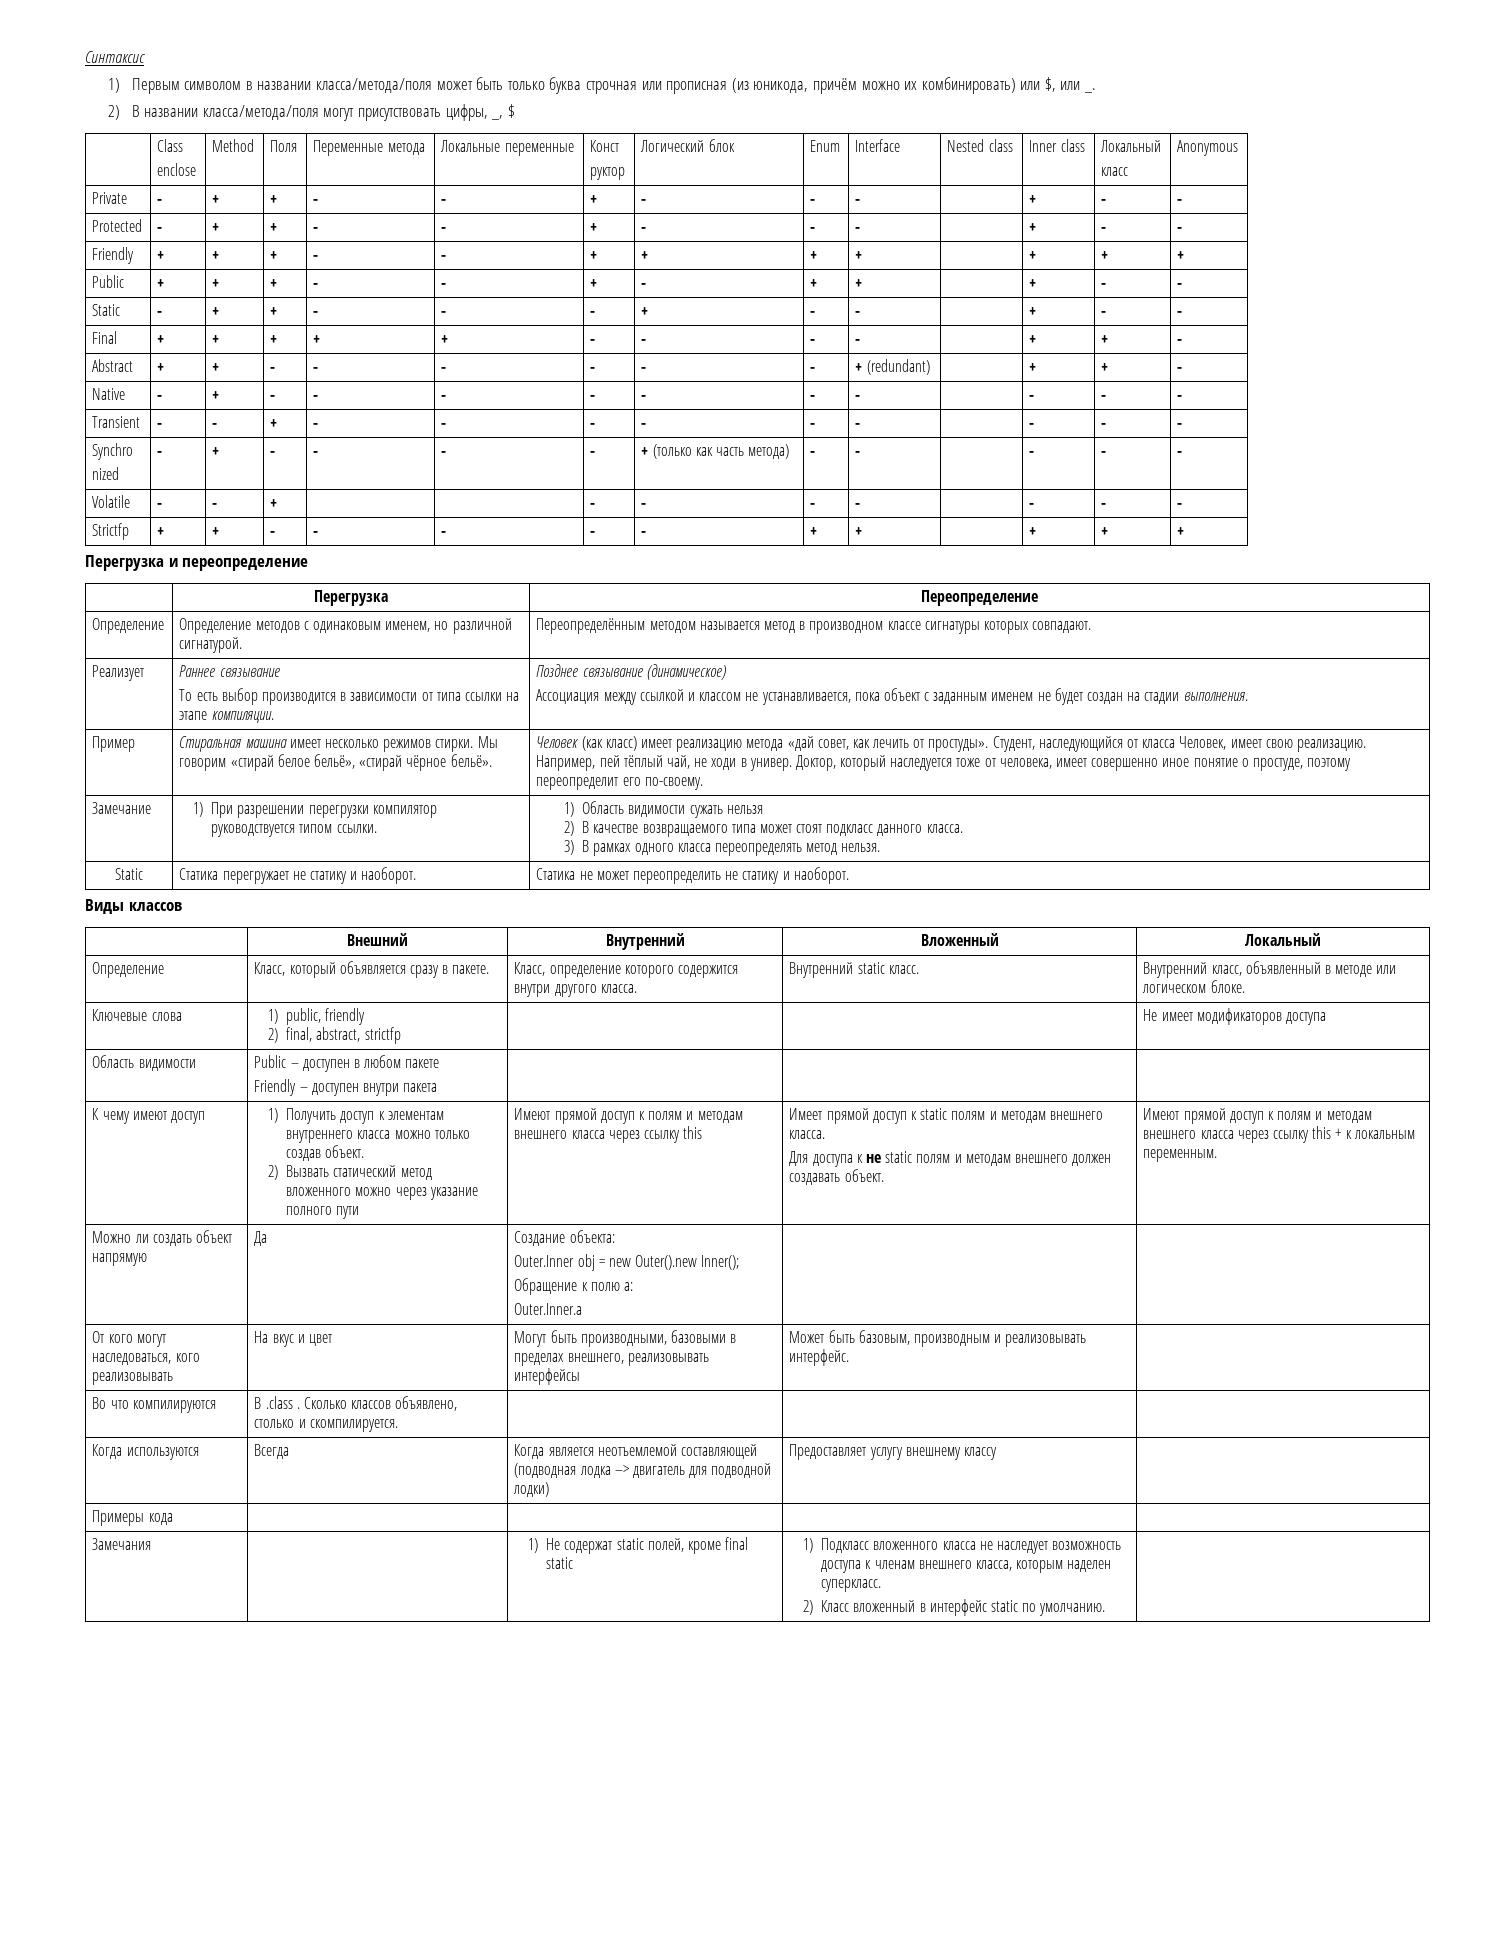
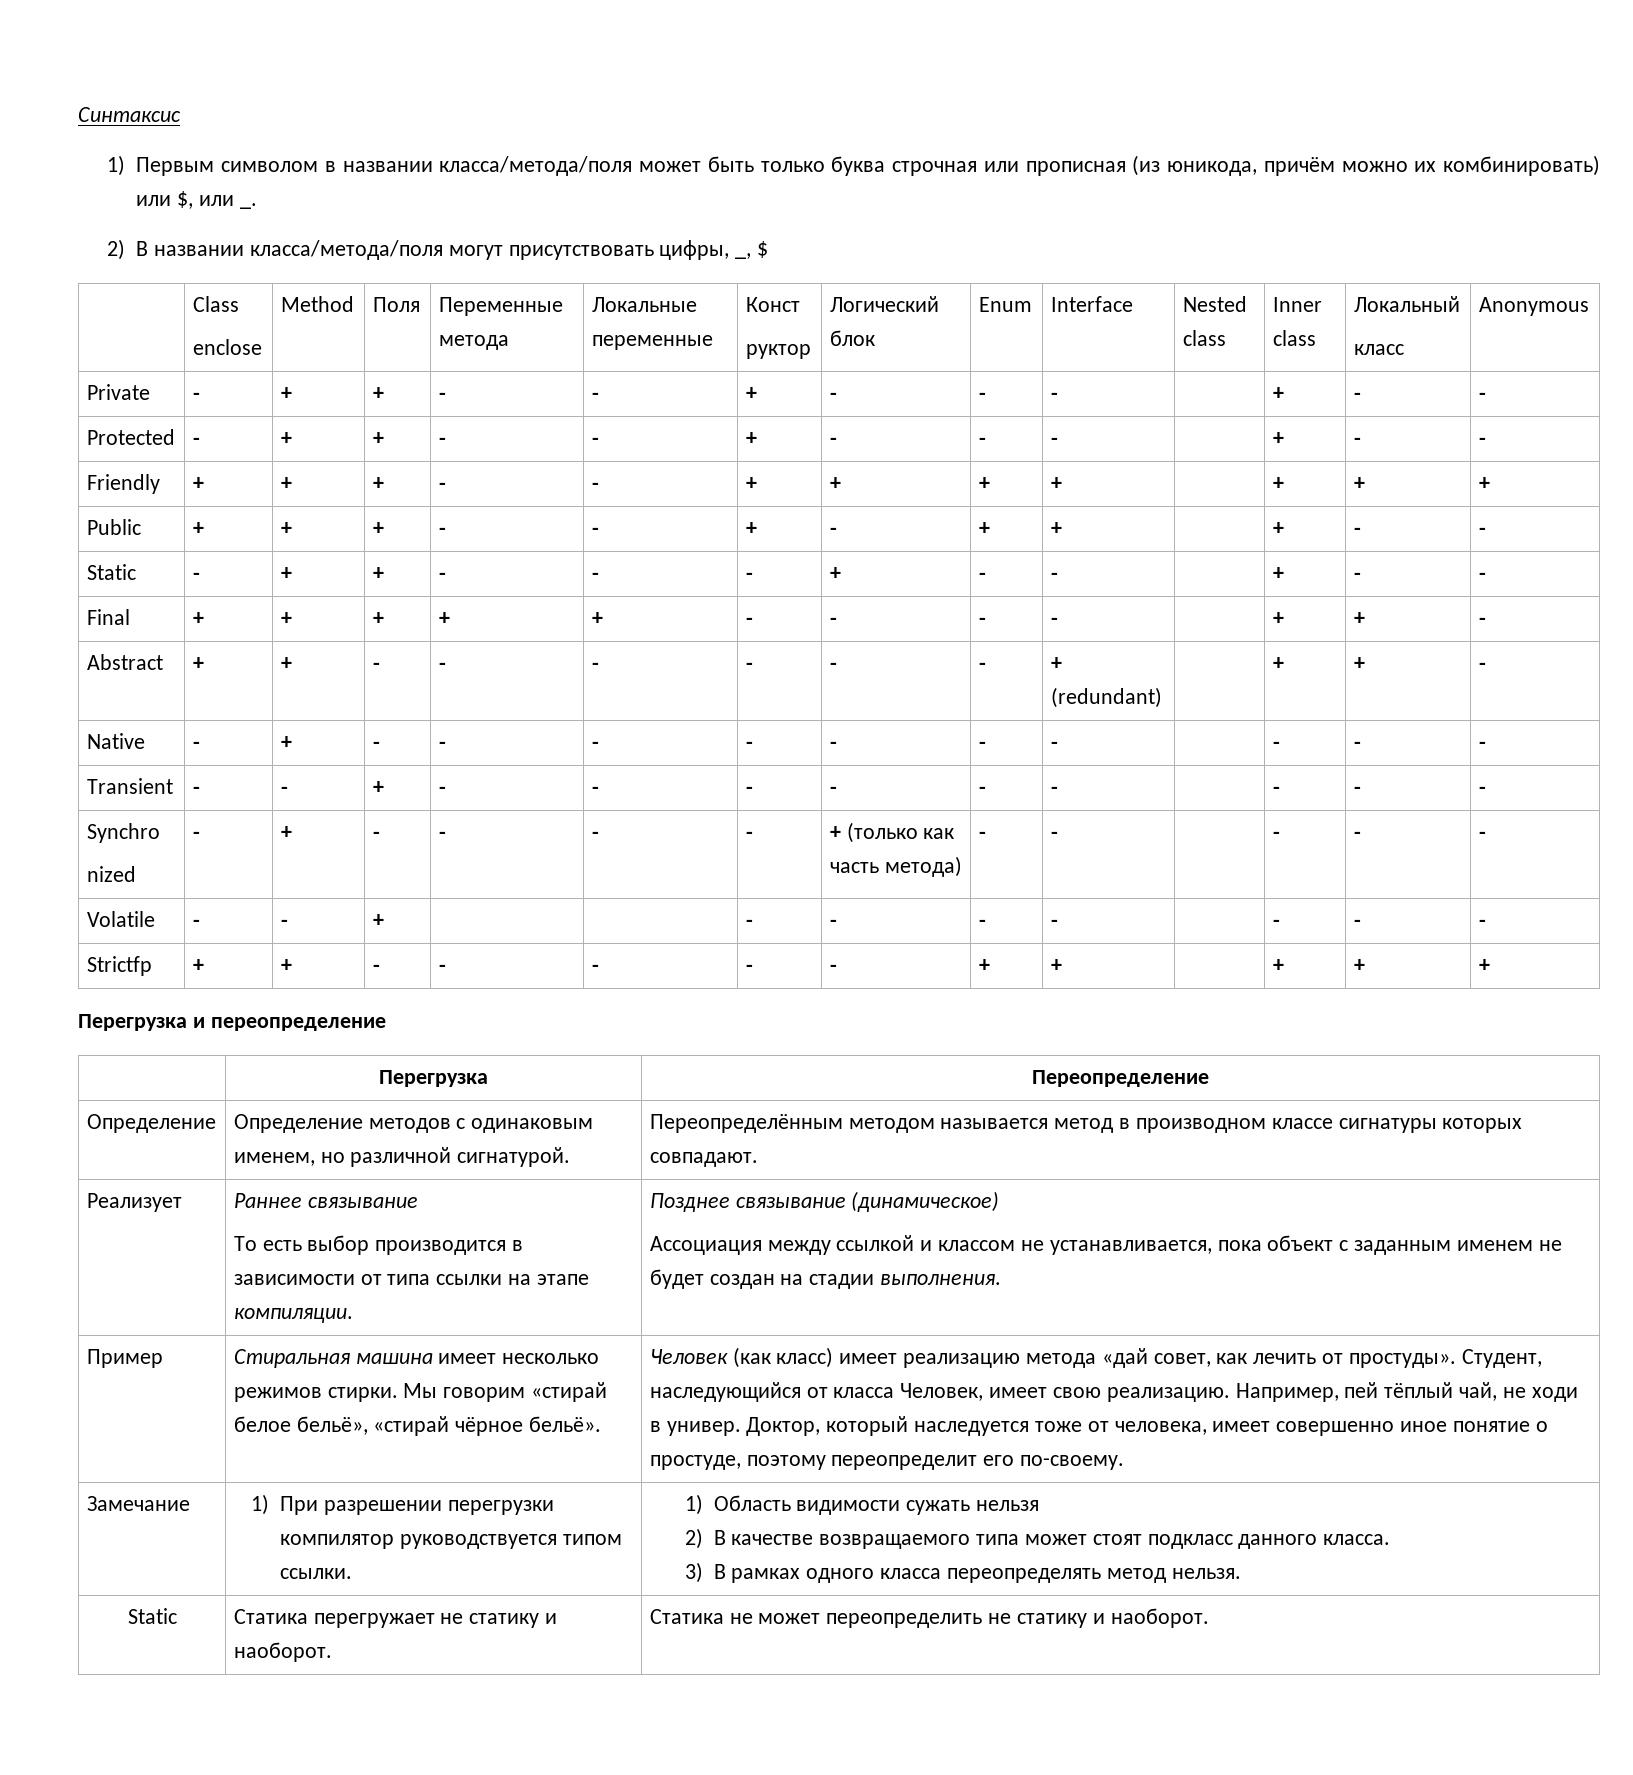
- Виды классов
- | Внешний | Внутренний | Вложенный | Локальный
- Определение | Класс, который объявляется сразу в пакете. | Класс, определение которого содержится внутри другого класса. | Внутренний static класс. | Внутренний класс, объявленный в методе или логическом блоке.
- Ключевые слова | 1) public, friendly
- 2) final, abstract, strictfp | | | Не имеет модификаторов доступа
- Область видимости | Public – доступен в любом пакете
- Friendly – доступен внутри пакета | | |
- К чему имеют доступ | 1) Получить доступ к элементам внутреннего класса можно только создав объект.
- 2) Вызвать статический метод вложенного можно через указание полного пути | Имеют прямой доступ к полям и методам внешнего класса через ссылку this | Имеет прямой доступ к static полям и методам внешнего класса.
- Для доступа к не static полям и методам внешнего должен создавать объект. | Имеют прямой доступ к полям и методам внешнего класса через ссылку this + к локальным переменным.
- Можно ли создать объект напрямую | Да | Создание объекта:
- Outer.Inner obj = new Outer().new Inner();
- Обращение к полю a:
- Outer.Inner.a | |
- От кого могут наследоваться, кого реализовывать | На вкус и цвет | Могут быть производными, базовыми в пределах внешнего, реализовывать интерфейсы | Может быть базовым, производным и реализовывать интерфейс. |
- Во что компилируются | В .class . Сколько классов объявлено, столько и скомпилируется. | | |
- Когда используются | Всегда | Когда является неотъемлемой составляющей (подводная лодка –> двигатель для подводной лодки) | Предоставляет услугу внешнему классу |
- Примеры кода | | | |
- Замечания | | 1) Не содержат static полей, кроме final static | 1) Подкласс вложенного класса не наследует возможность доступа к членам внешнего класса, которым наделен суперкласс.
- 2) Класс вложенный в интерфейс static по умолчанию. |

